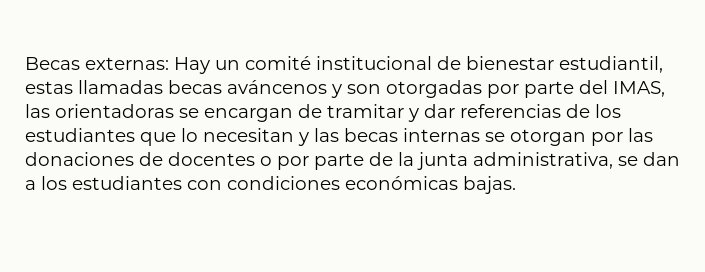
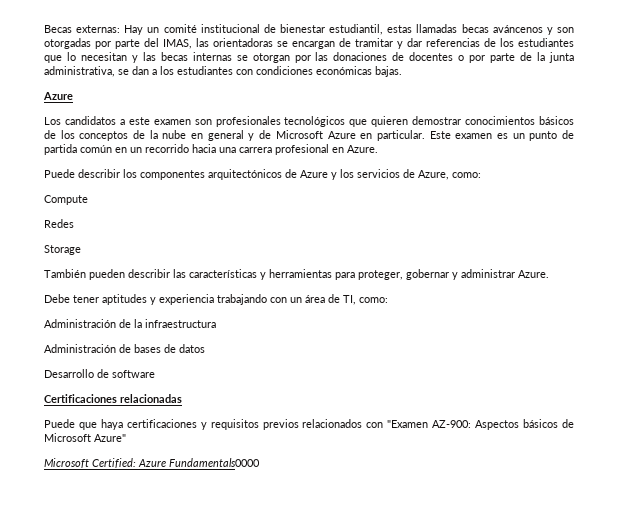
  Hay un comité institucional de bienestar estudiantil, estas llamadas becas aváncenos y son otorgadas por parte del IMAS, las orientadoras se encargan de tramitar y dar referencias de los estudiantes que lo necesitan y las becas internas se otorgan por las donaciones de docentes o por parte de la junta administrativa, se dan a los estudiantes con condiciones económicas bajas.
+ Azure
+ Los candidatos a este examen son profesionales tecnológicos que quieren demostrar conocimientos básicos de los conceptos de la nube en general y de Microsoft Azure en particular. Este examen es un punto de partida común en un recorrido hacia una carrera profesional en Azure.
+ Puede describir los componentes arquitectónicos de Azure y los servicios de Azure, como:
+ Compute
+ Redes
+ Storage
+ También pueden describir las características y herramientas para proteger, gobernar y administrar Azure.
+ Debe tener aptitudes y experiencia trabajando con un área de TI, como:
+ Administración de la infraestructura
+ Administración de bases de datos
+ Desarrollo de software
+ Certificaciones relacionadas
+ Puede que haya certificaciones y requisitos previos relacionados con "Examen AZ-900: Aspectos básicos de Microsoft Azure"
+ Microsoft Certified: Azure Fundamentals0000

